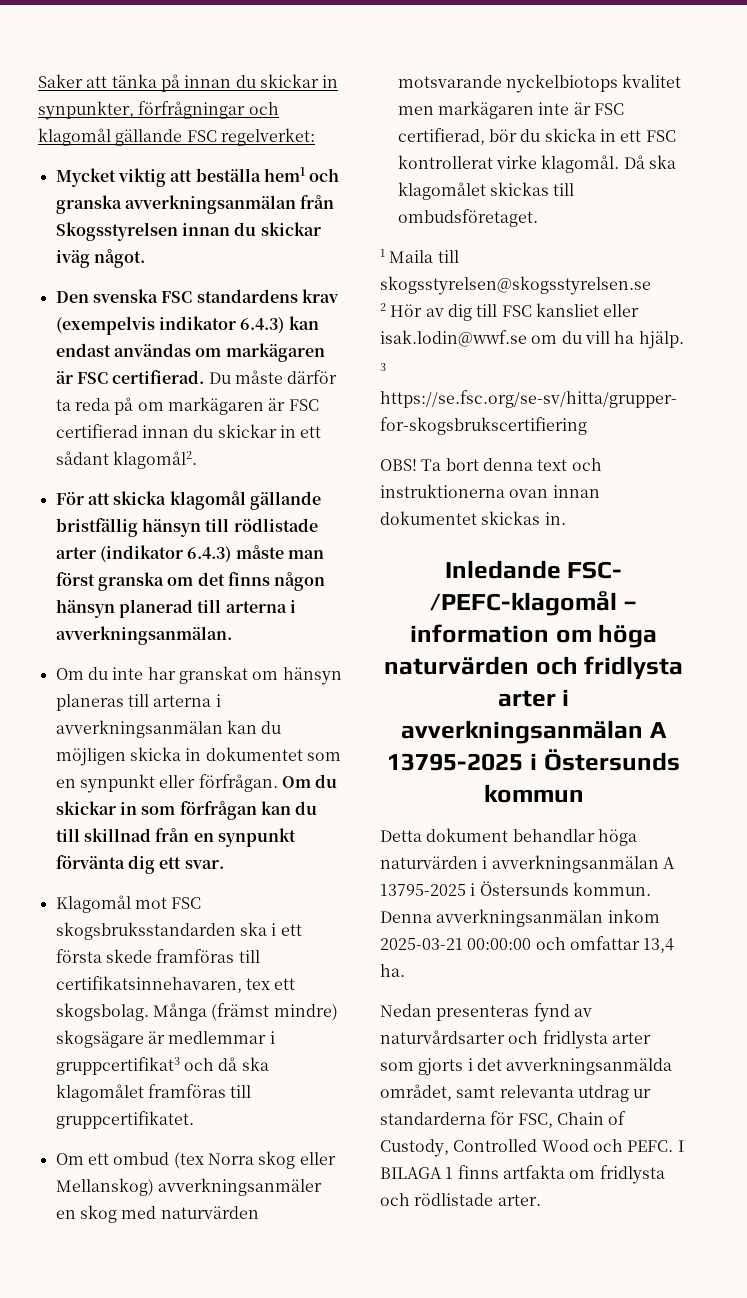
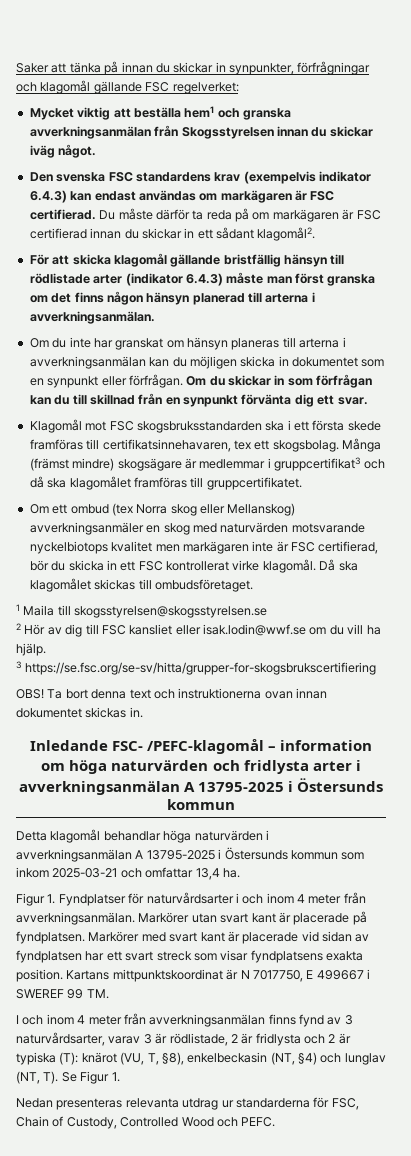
- Detta dokument behandlar höga naturvärden i avverkningsanmälan A 13795-2025 i Östersunds kommun. Denna avverkningsanmälan inkom 2025-03-21 00:00:00 och omfattar 13,4 ha.
+ Detta klagomål behandlar höga naturvärden i avverkningsanmälan A 13795-2025 i Östersunds kommun som inkom 2025-03-21 och omfattar 13,4 ha.
- Nedan presenteras fynd av naturvårdsarter och fridlysta arter som gjorts i det avverkningsanmälda området, samt relevanta utdrag ur standarderna för FSC, Chain of Custody, Controlled Wood och PEFC. I BILAGA 1 finns artfakta om fridlysta och rödlistade arter.
+ Figur 1. Fyndplatser för naturvårdsarter i och inom 4 meter från avverkningsanmälan. Markörer utan svart kant är placerade på fyndplatsen. Markörer med svart kant är placerade vid sidan av fyndplatsen har ett svart streck som visar fyndplatsens exakta position. Kartans mittpunktskoordinat är N 7017750, E 499667 i SWEREF 99 TM.
+ I och inom 4 meter från avverkningsanmälan finns fynd av 3 naturvårdsarter, varav 3 är rödlistade, 2 är fridlysta och 2 är typiska (T): knärot (VU, T, §8), enkelbeckasin (NT, §4) och lunglav (NT, T). Se Figur 1.
+ Nedan presenteras relevanta utdrag ur standarderna för FSC, Chain of Custody, Controlled Wood och PEFC.

